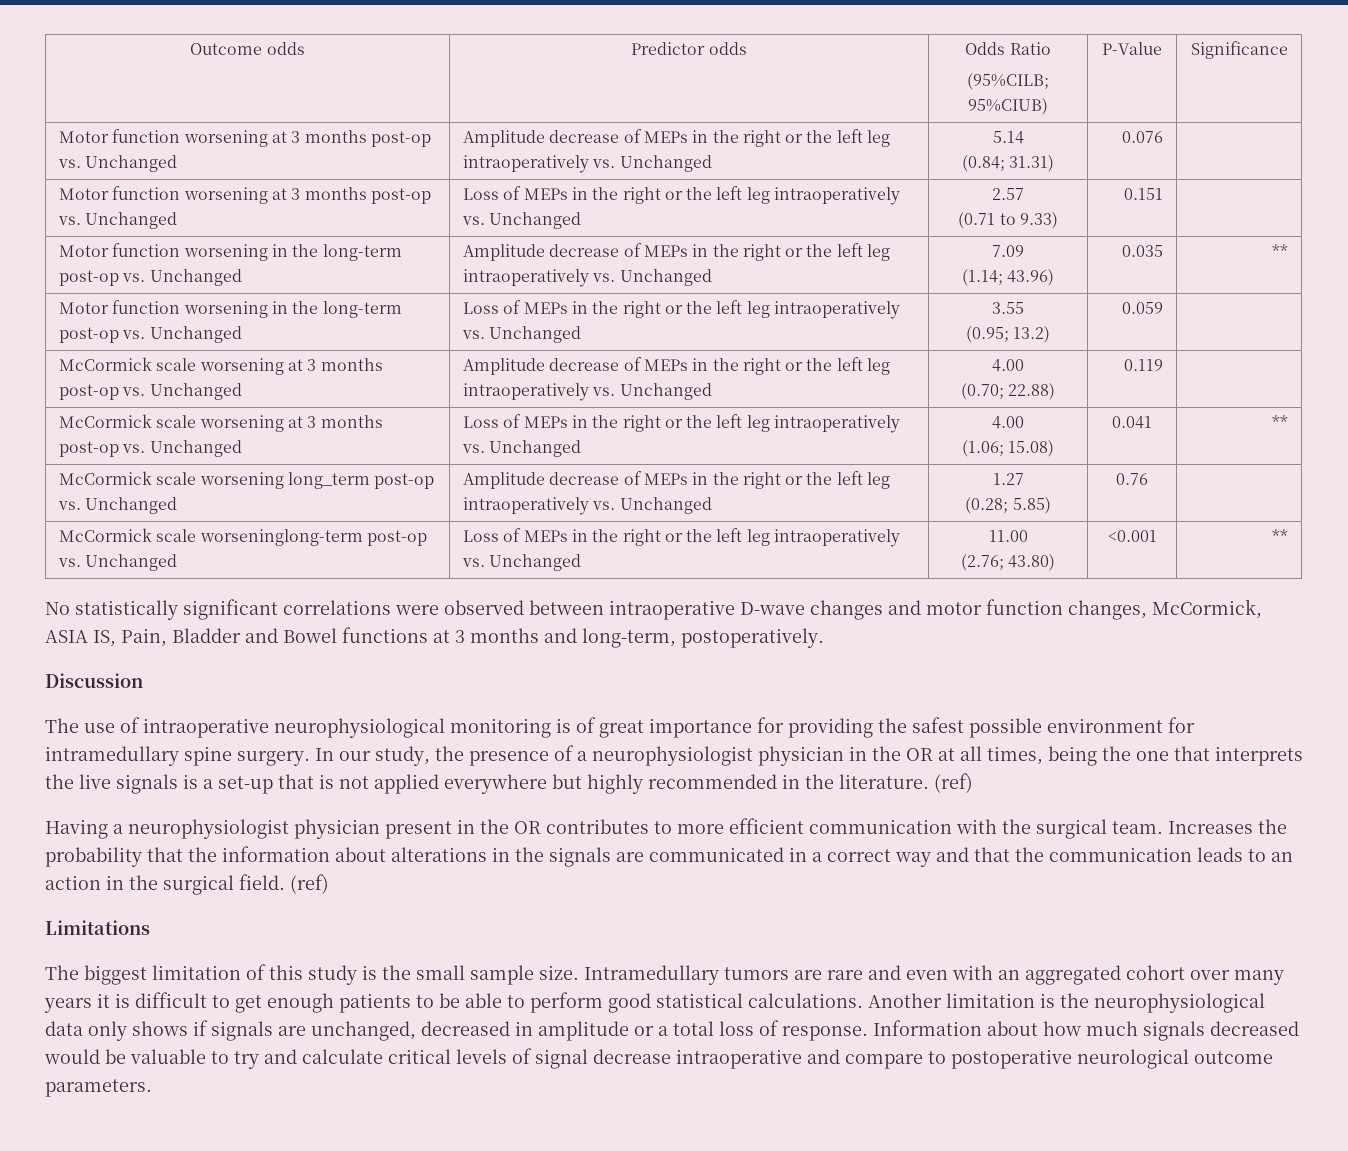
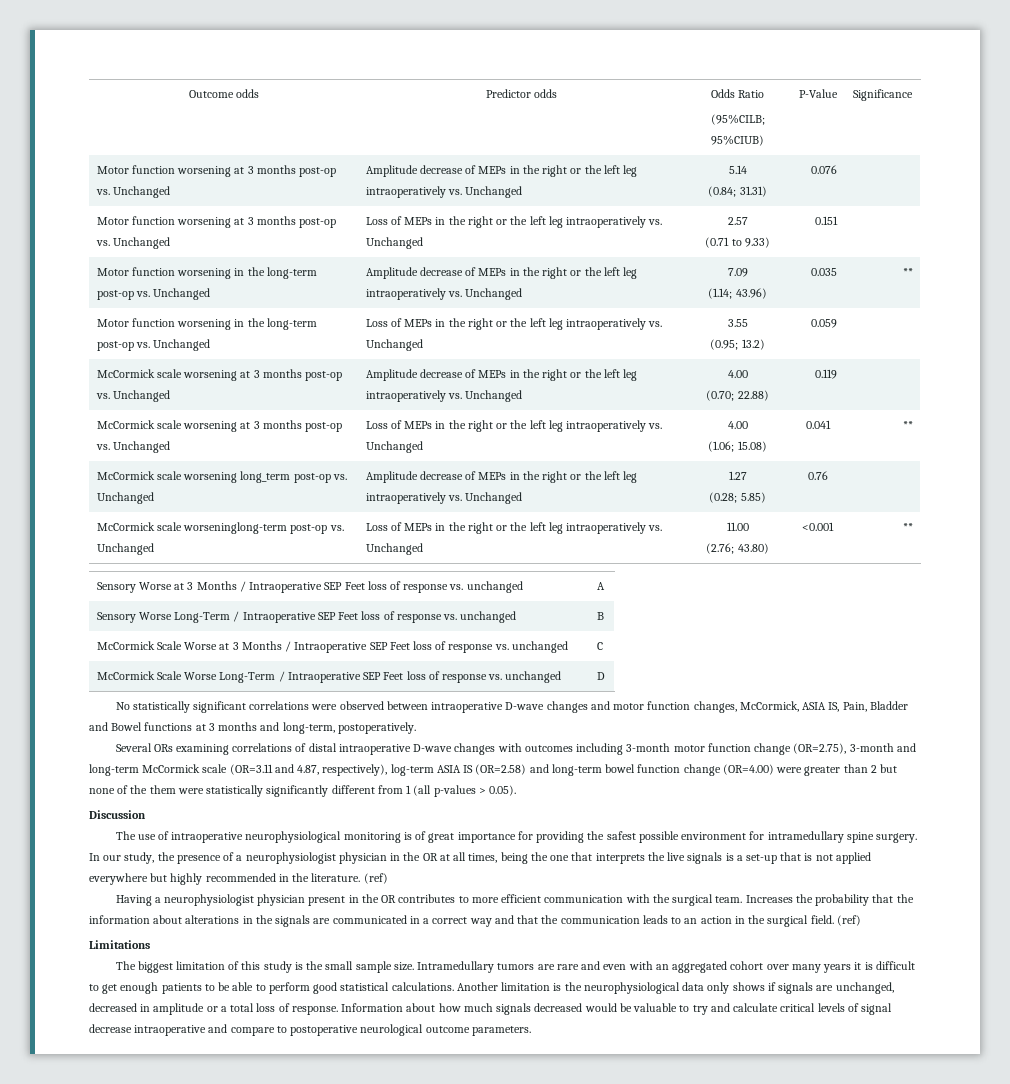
+ Sensory Worse at 3 Months / Intraoperative SEP Feet loss of response vs. unchanged | A
+ Sensory Worse Long-Term / Intraoperative SEP Feet loss of response vs. unchanged | B
+ McCormick Scale Worse at 3 Months / Intraoperative SEP Feet loss of response vs. unchanged | C
+ McCormick Scale Worse Long-Term / Intraoperative SEP Feet loss of response vs. unchanged | D
+ Several ORs examining correlations of distal intraoperative D-wave changes with outcomes including 3-month motor function change (OR=2.75), 3-month and long-term McCormick scale (OR=3.11 and 4.87, respectively), log-term ASIA IS (OR=2.58) and long-term bowel function change (OR=4.00) were greater than 2 but none of the them were statistically significantly different from 1 (all p-values > 0.05).

